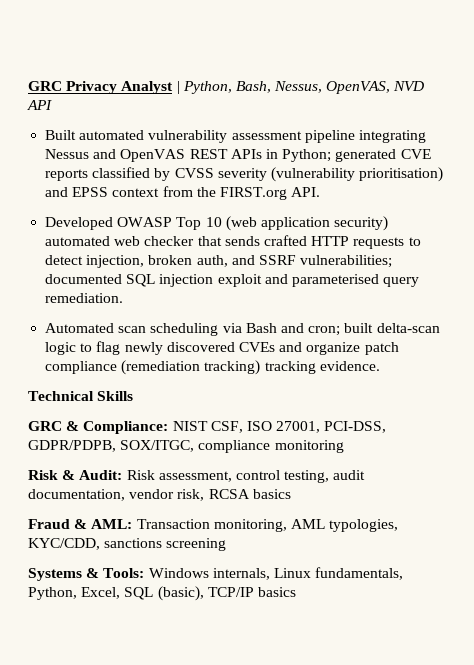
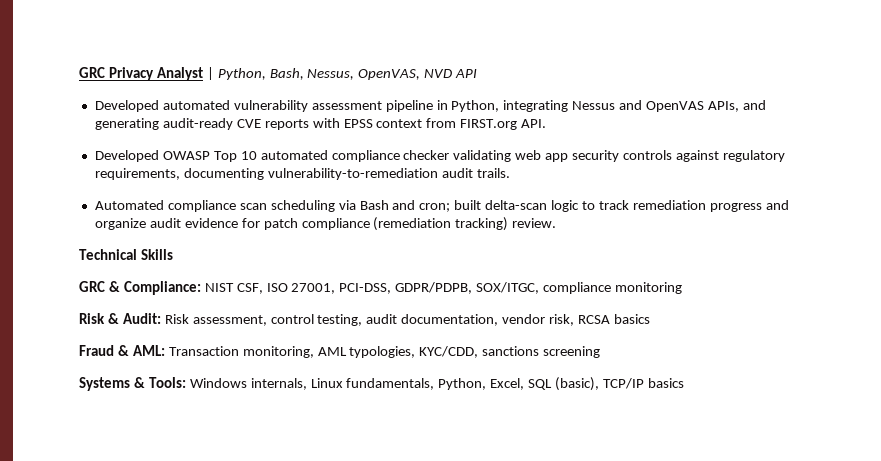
- Built automated vulnerability assessment pipeline integrating Nessus and OpenVAS REST APIs in Python; generated CVE reports classified by CVSS severity (vulnerability prioritisation) and EPSS context from the FIRST.org API.
+ Developed automated vulnerability assessment pipeline in Python, integrating Nessus and OpenVAS APIs, and generating audit-ready CVE reports with EPSS context from FIRST.org API.
- Developed OWASP Top 10 (web application security) automated web checker that sends crafted HTTP requests to detect injection, broken auth, and SSRF vulnerabilities; documented SQL injection exploit and parameterised query remediation.
+ Developed OWASP Top 10 automated compliance checker validating web app security controls against regulatory requirements, documenting vulnerability-to-remediation audit trails.
- Automated scan scheduling via Bash and cron; built delta-scan logic to flag newly discovered CVEs and organize patch compliance (remediation tracking) tracking evidence.
+ Automated compliance scan scheduling via Bash and cron; built delta-scan logic to track remediation progress and organize audit evidence for patch compliance (remediation tracking) review.

